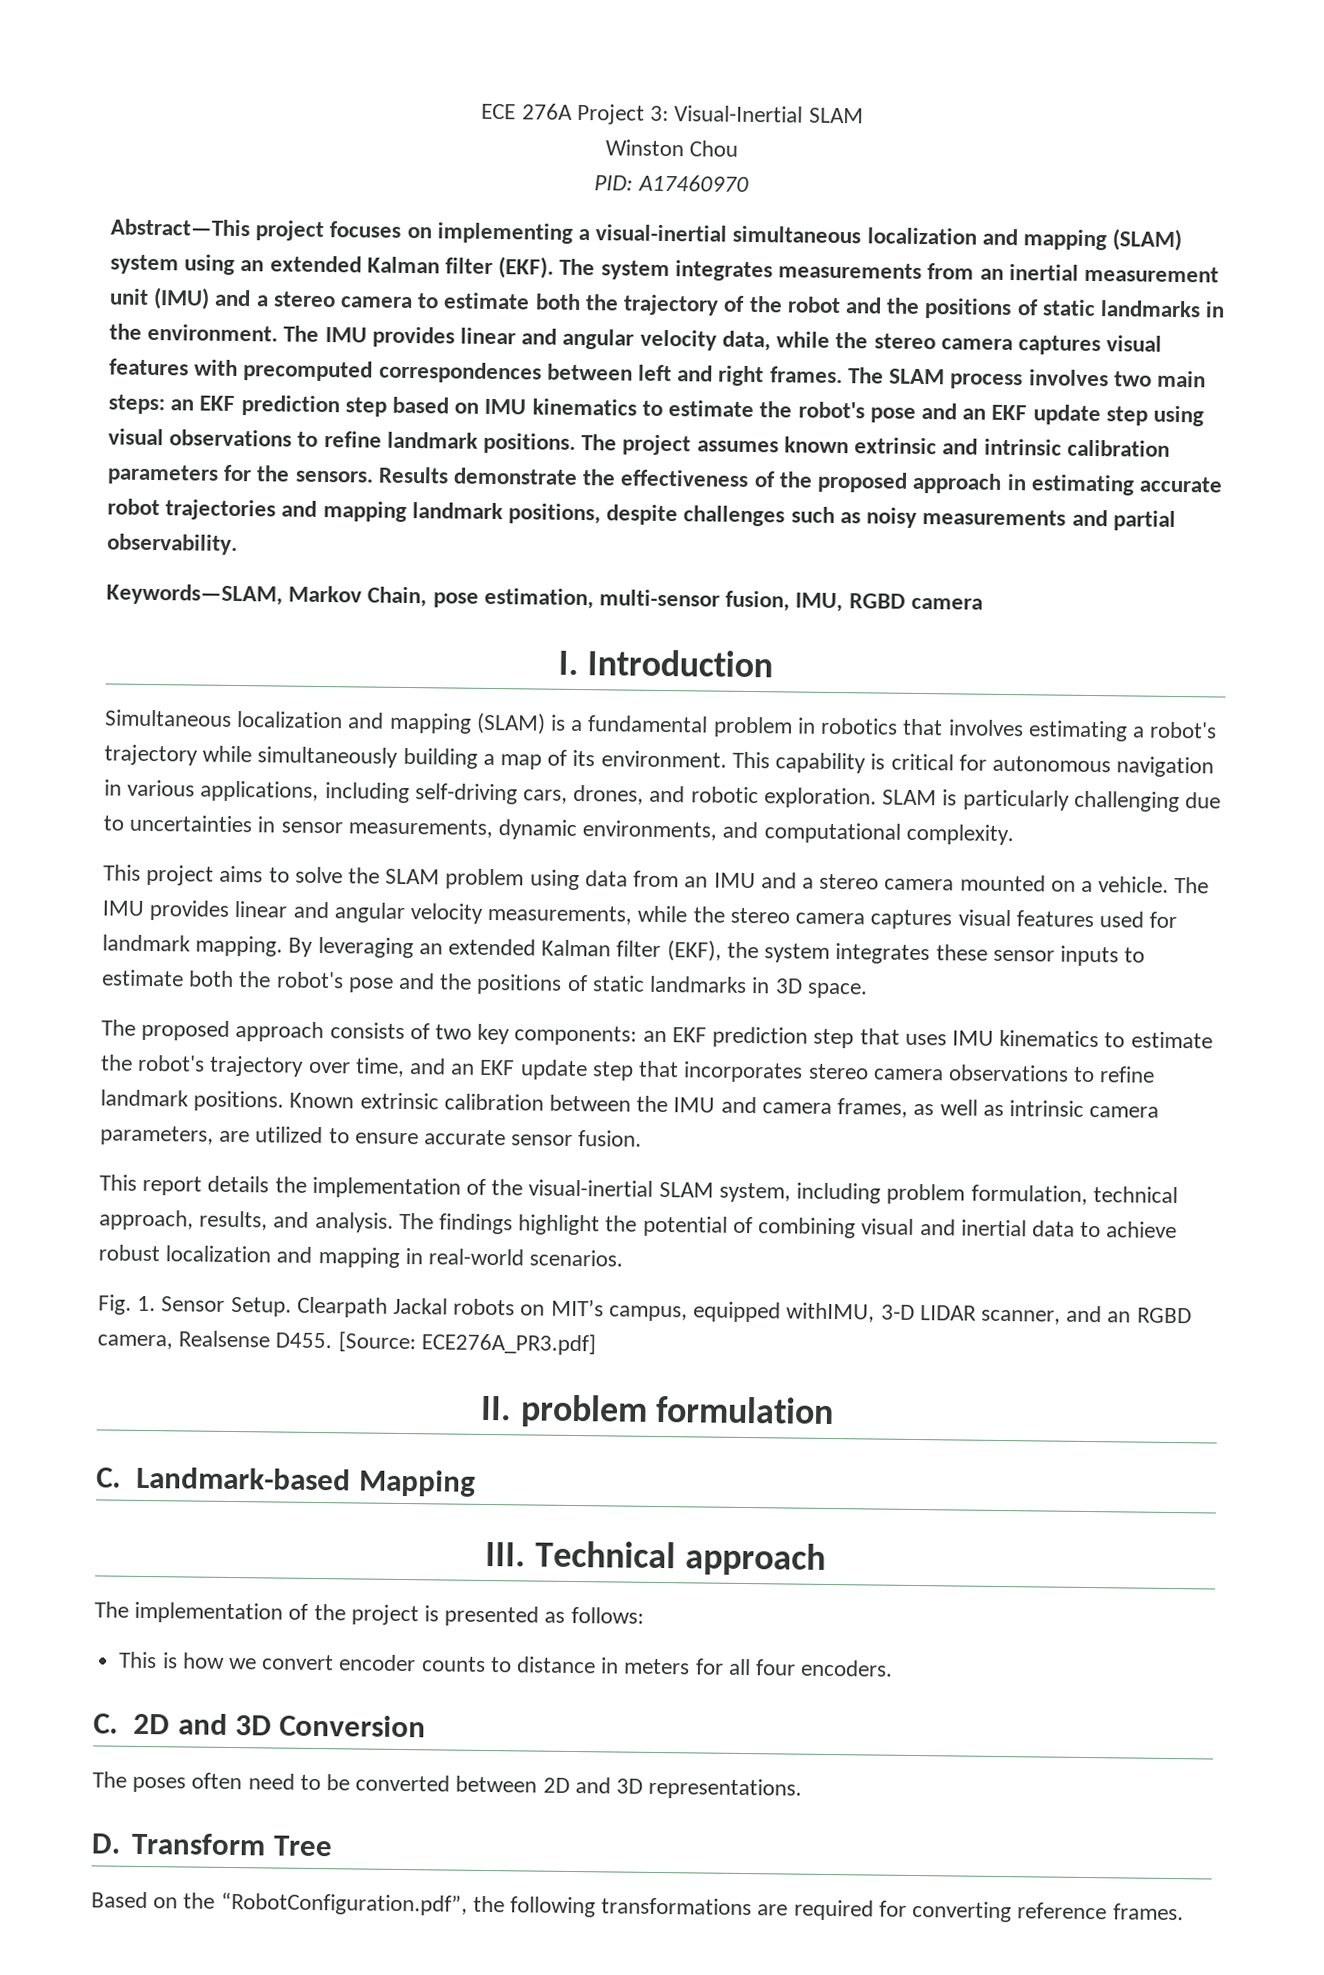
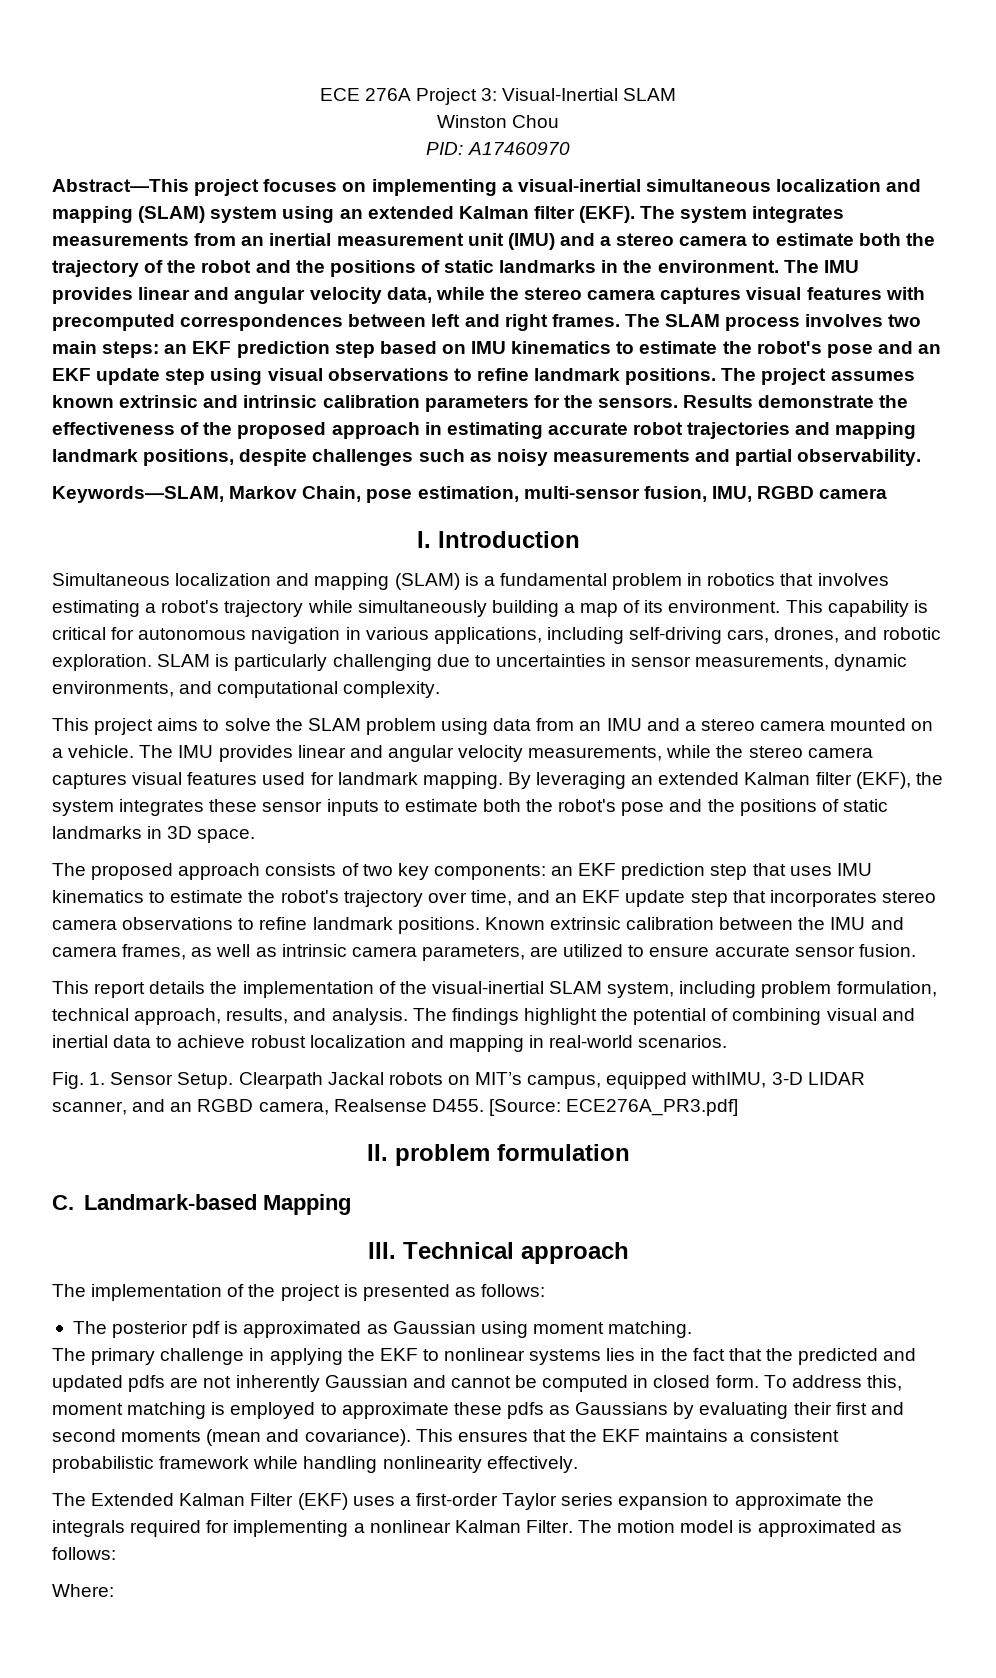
- This is how we convert encoder counts to distance in meters for all four encoders.
- C. 2D and 3D Conversion
- The poses often need to be converted between 2D and 3D representations.
- D. Transform Tree
- Based on the “RobotConfiguration.pdf”, the following transformations are required for converting reference frames.
+ The posterior pdf is approximated as Gaussian using moment matching.
+ The primary challenge in applying the EKF to nonlinear systems lies in the fact that the predicted and updated pdfs are not inherently Gaussian and cannot be computed in closed form. To address this, moment matching is employed to approximate these pdfs as Gaussians by evaluating their first and second moments (mean and covariance). This ensures that the EKF maintains a consistent probabilistic framework while handling nonlinearity effectively.
+ The Extended Kalman Filter (EKF) uses a first-order Taylor series expansion to approximate the integrals required for implementing a nonlinear Kalman Filter. The motion model is approximated as follows:
+ Where:

